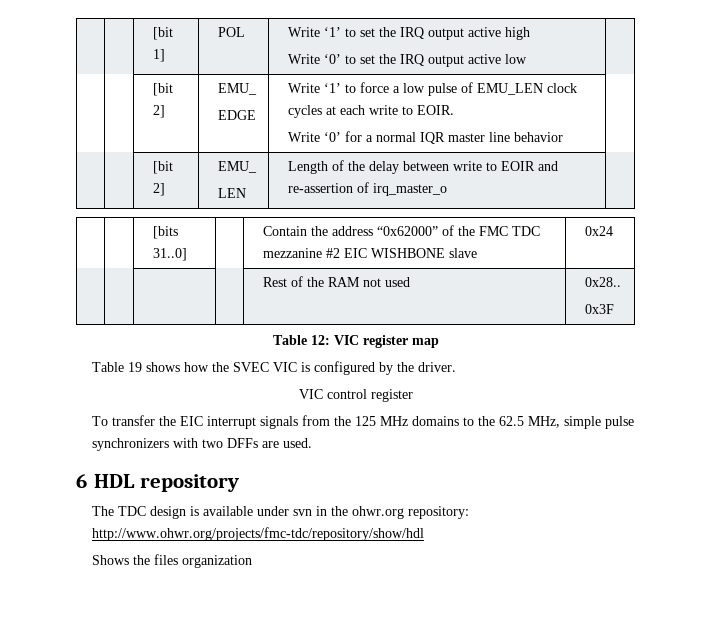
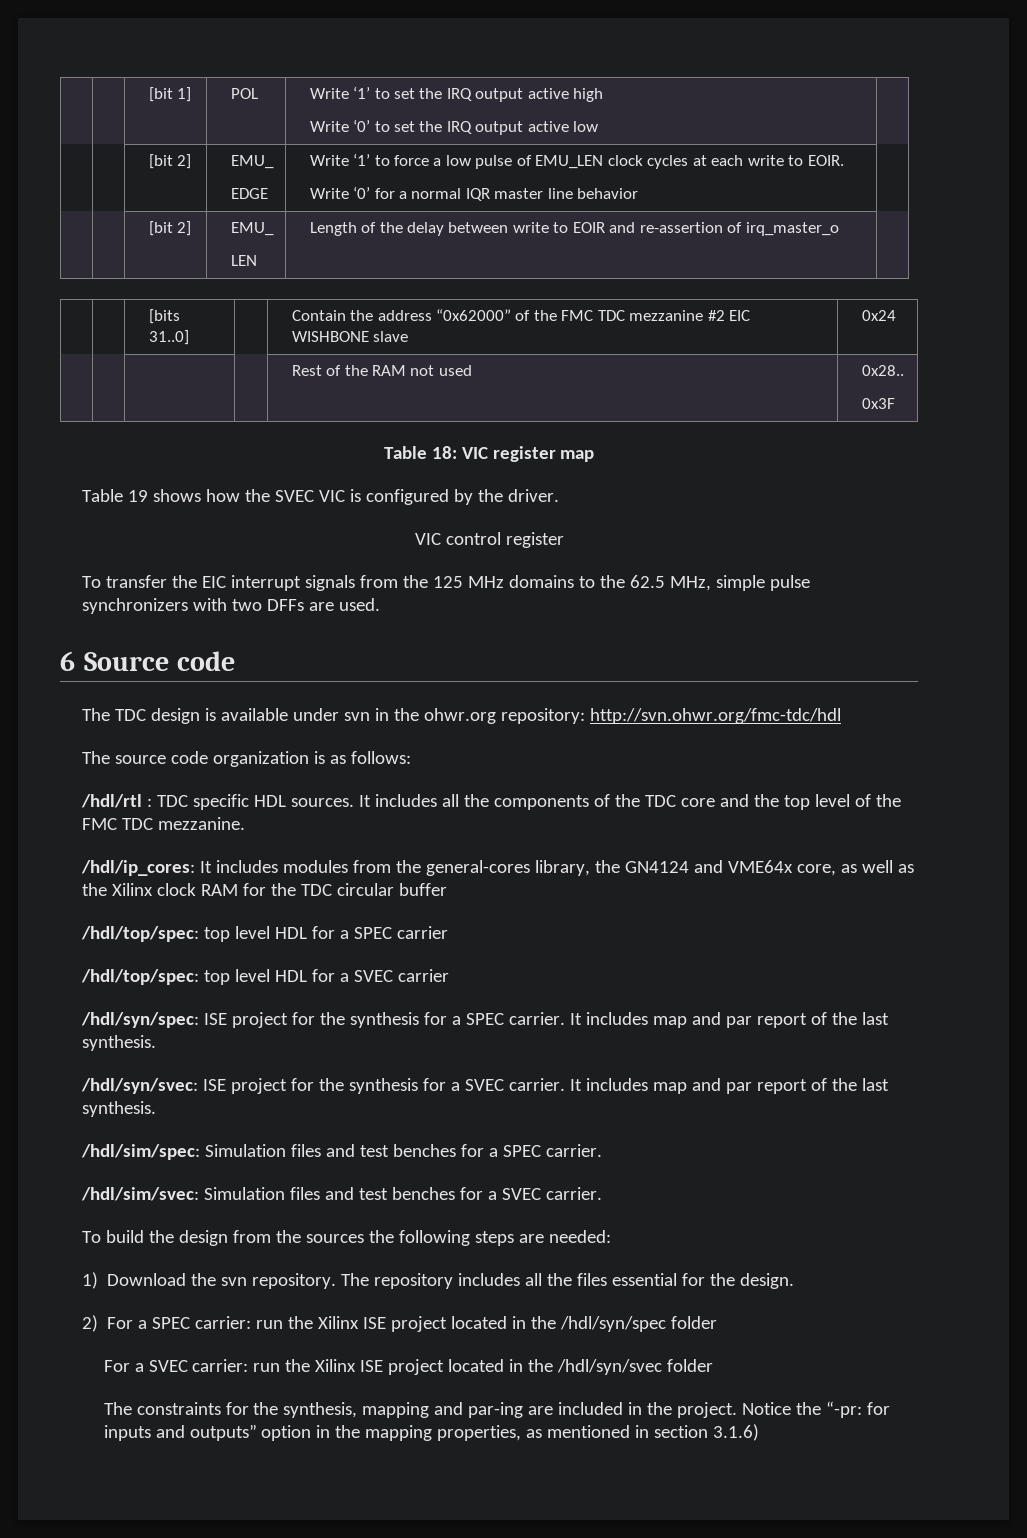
- Table 12: VIC register map
+ Table 18: VIC register map
- 6 HDL repository
+ 6 Source code
- The TDC design is available under svn in the ohwr.org repository: http://www.ohwr.org/projects/fmc-tdc/repository/show/hdl
- Shows the files organization
+ The TDC design is available under svn in the ohwr.org repository: http://svn.ohwr.org/fmc-tdc/hdl
+ The source code organization is as follows:
+ /hdl/rtl : TDC specific HDL sources. It includes all the components of the TDC core and the top level of the FMC TDC mezzanine.
+ /hdl/ip_cores: It includes modules from the general-cores library, the GN4124 and VME64x core, as well as the Xilinx clock RAM for the TDC circular buffer
+ /hdl/top/spec: top level HDL for a SPEC carrier
+ /hdl/top/spec: top level HDL for a SVEC carrier
+ /hdl/syn/spec: ISE project for the synthesis for a SPEC carrier. It includes map and par report of the last synthesis.
+ /hdl/syn/svec: ISE project for the synthesis for a SVEC carrier. It includes map and par report of the last synthesis.
+ /hdl/sim/spec: Simulation files and test benches for a SPEC carrier.
+ /hdl/sim/svec: Simulation files and test benches for a SVEC carrier.
+ To build the design from the sources the following steps are needed:
+ 1) Download the svn repository. The repository includes all the files essential for the design.
+ 2) For a SPEC carrier: run the Xilinx ISE project located in the /hdl/syn/spec folder
+ For a SVEC carrier: run the Xilinx ISE project located in the /hdl/syn/svec folder
+ The constraints for the synthesis, mapping and par-ing are included in the project. Notice the “-pr: for inputs and outputs” option in the mapping properties, as mentioned in section 3.1.6)

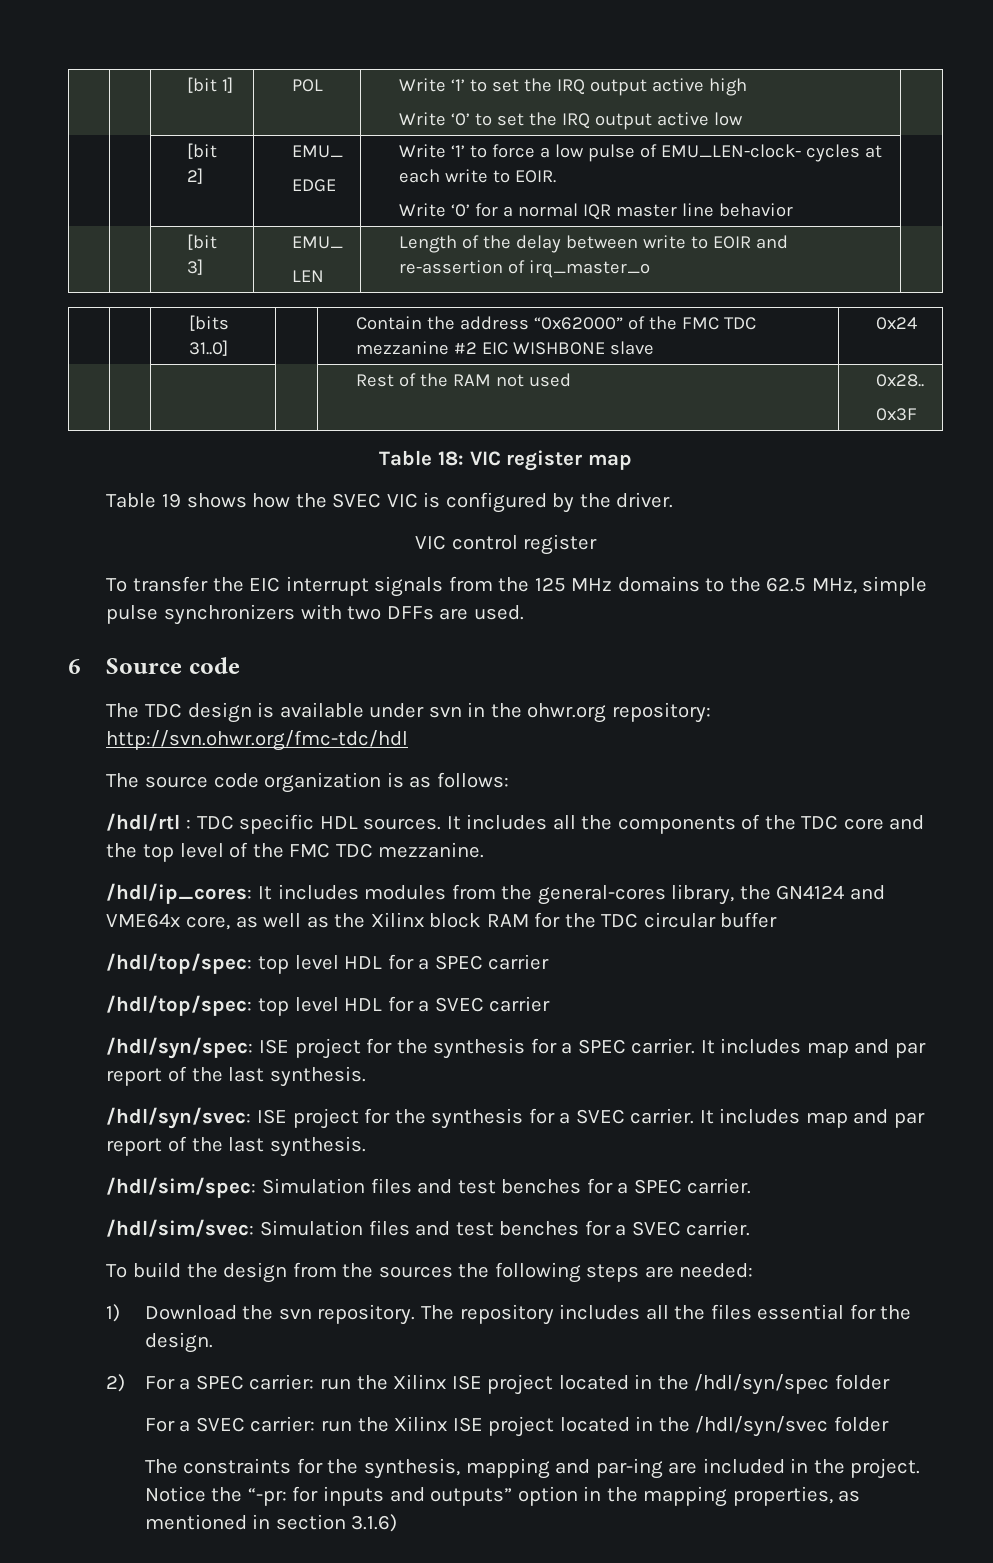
  | | [bit 1] | POL | Write ‘1’ to set the IRQ output active high
  Write ‘0’ to set the IRQ output active low |
  | | [bit 2] | EMU_
- EDGE | Write ‘1’ to force a low pulse of EMU_LEN clock cycles at each write to EOIR.
+ EDGE | Write ‘1’ to force a low pulse of EMU_LEN-clock- cycles at each write to EOIR.
  Write ‘0’ for a normal IQR master line behavior |
- | | [bit 2] | EMU_
+ | | [bit 3] | EMU_
- /hdl/ip_cores: It includes modules from the general-cores library, the GN4124 and VME64x core, as well as the Xilinx clock RAM for the TDC circular buffer
+ /hdl/ip_cores: It includes modules from the general-cores library, the GN4124 and VME64x core, as well as the Xilinx block RAM for the TDC circular buffer

